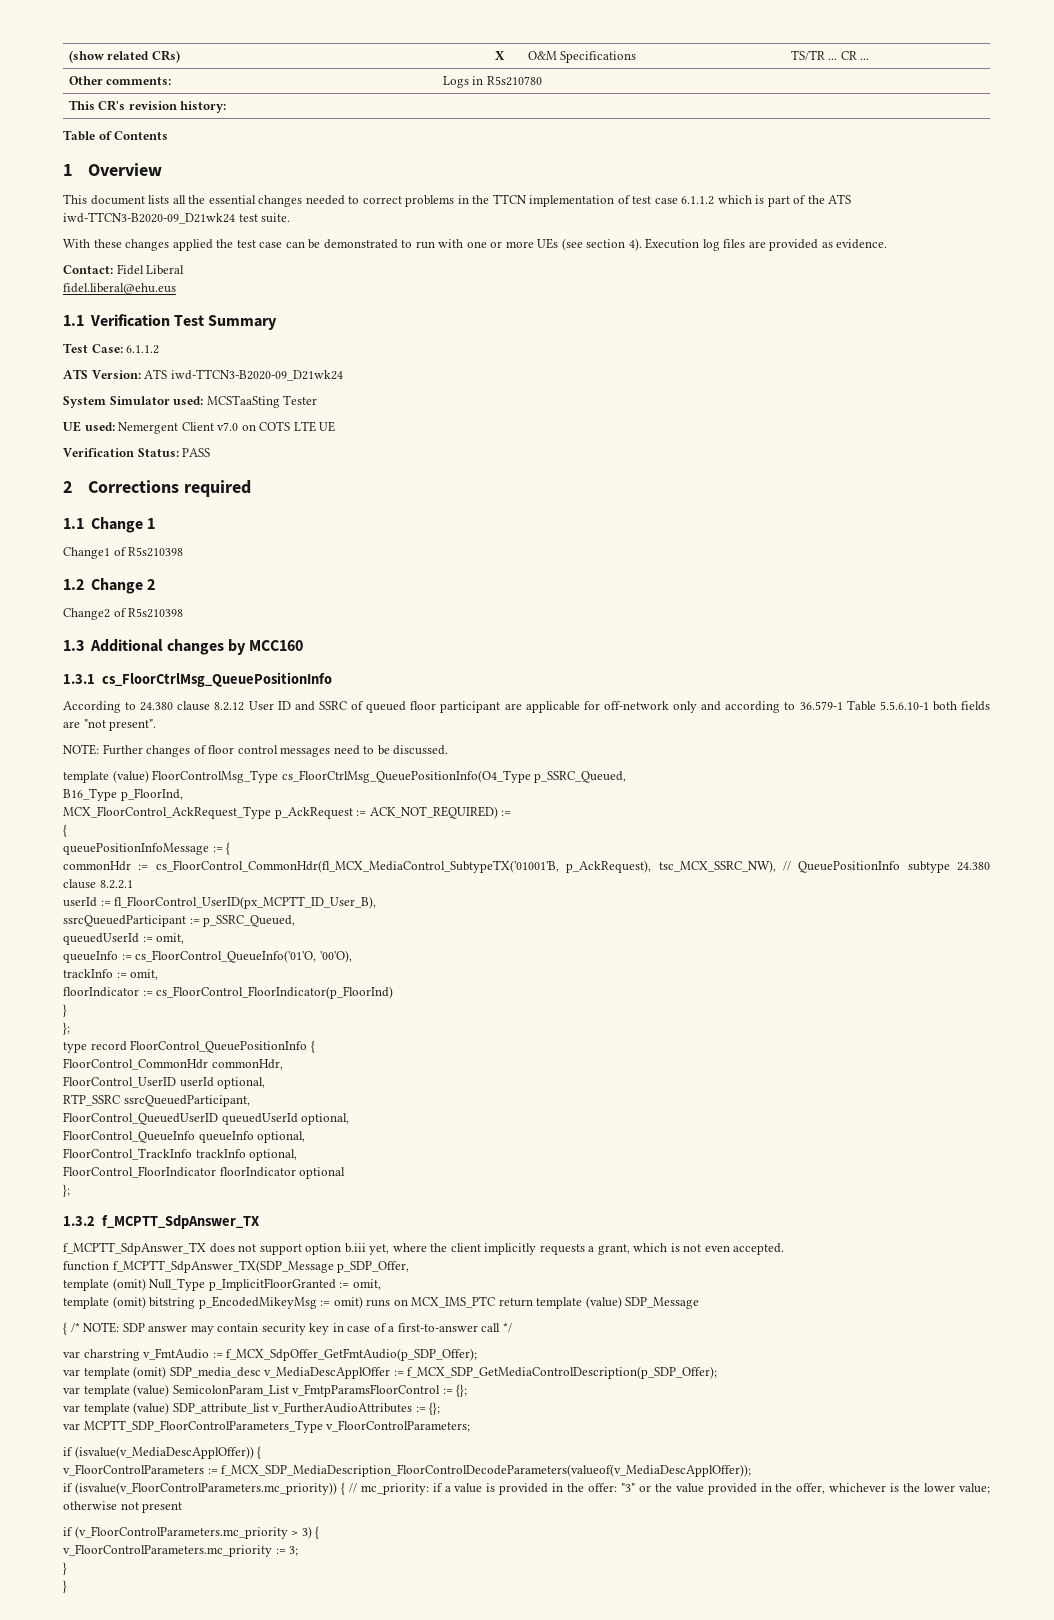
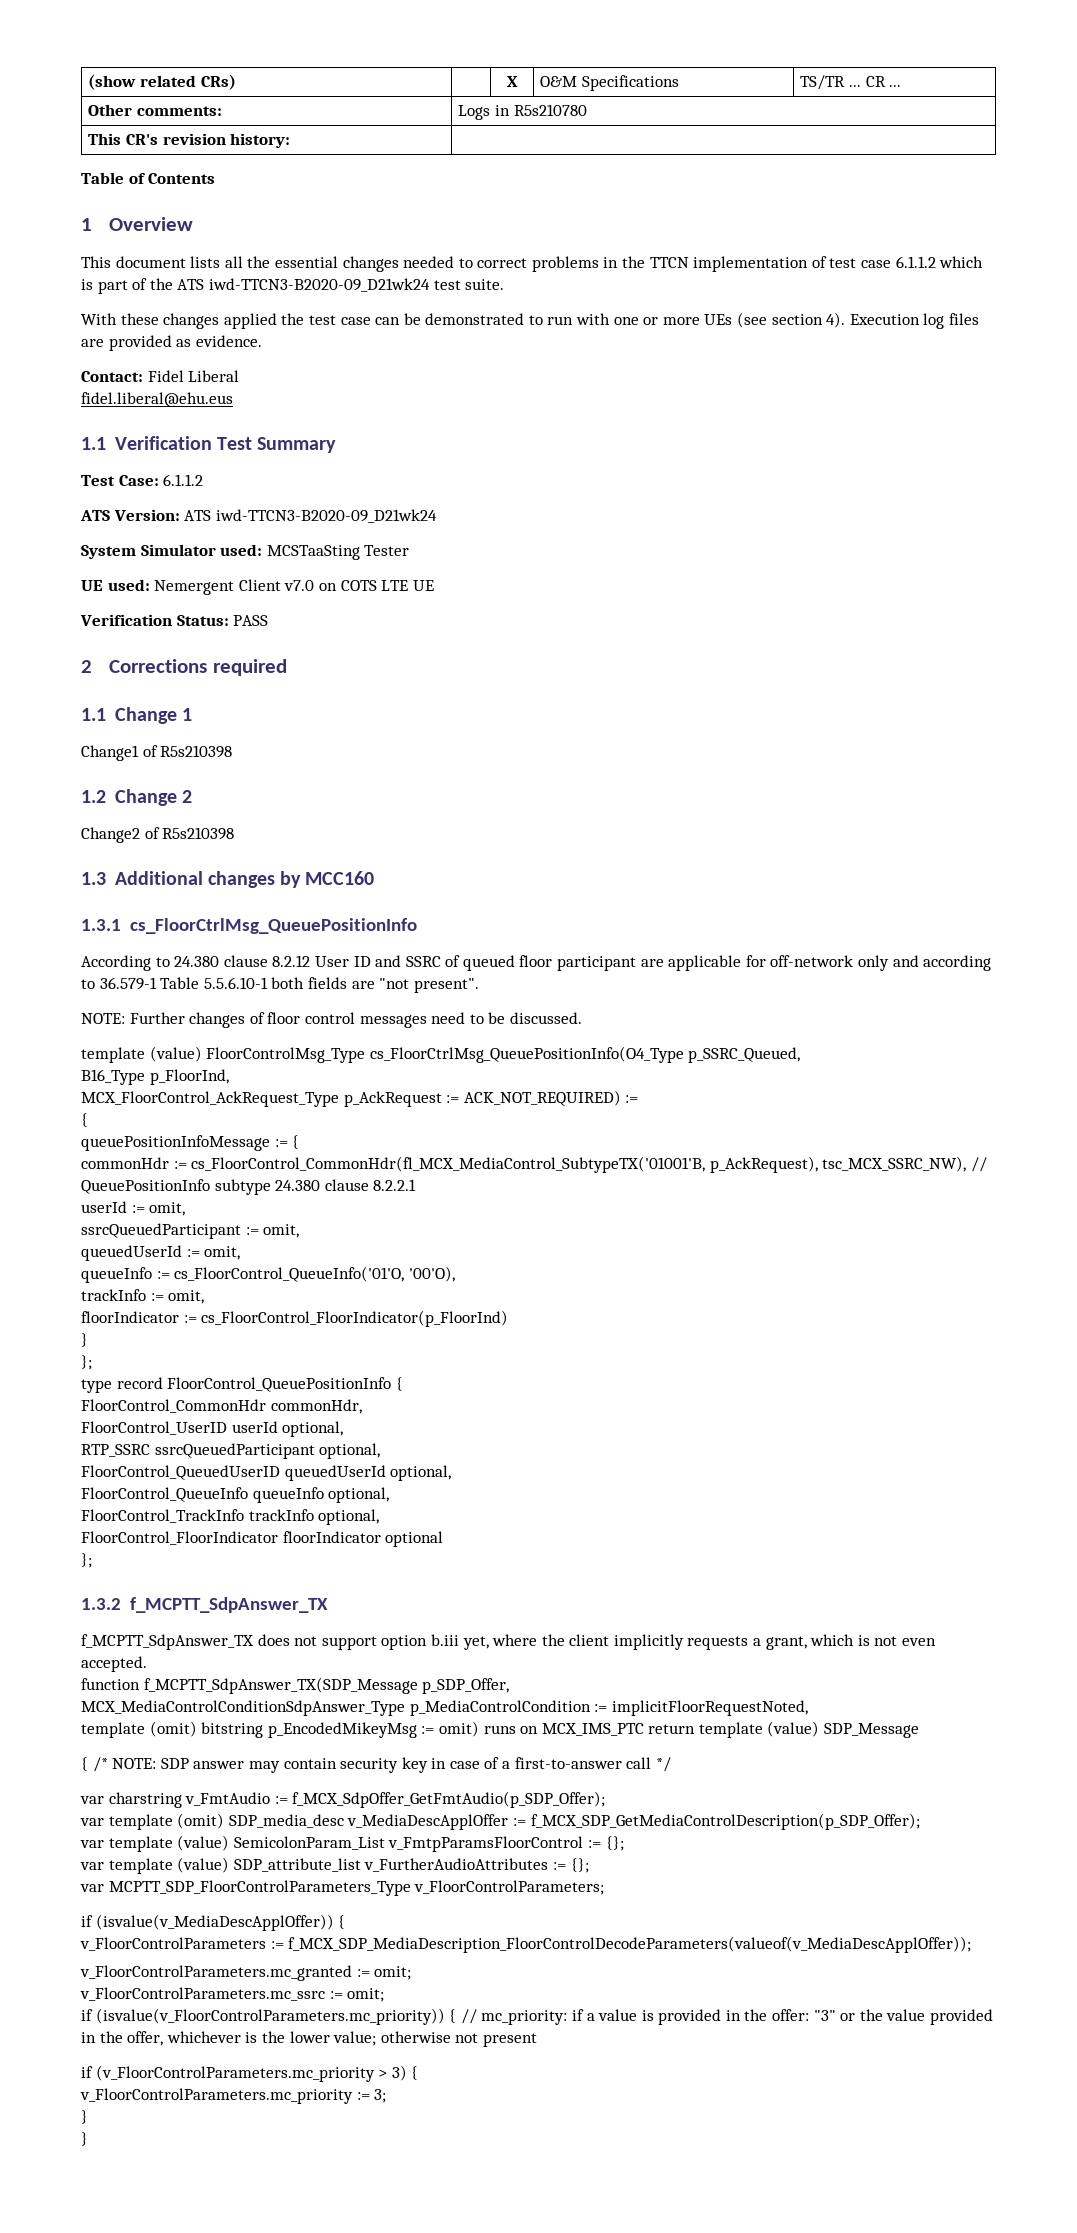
- userId := fl_FloorControl_UserID(px_MCPTT_ID_User_B),
+ userId := omit,
- ssrcQueuedParticipant := p_SSRC_Queued,
+ ssrcQueuedParticipant := omit,
- RTP_SSRC ssrcQueuedParticipant,
+ RTP_SSRC ssrcQueuedParticipant optional,
- template (omit) Null_Type p_ImplicitFloorGranted := omit,
+ MCX_MediaControlConditionSdpAnswer_Type p_MediaControlCondition := implicitFloorRequestNoted,
+ v_FloorControlParameters.mc_granted := omit;
+ v_FloorControlParameters.mc_ssrc := omit;

